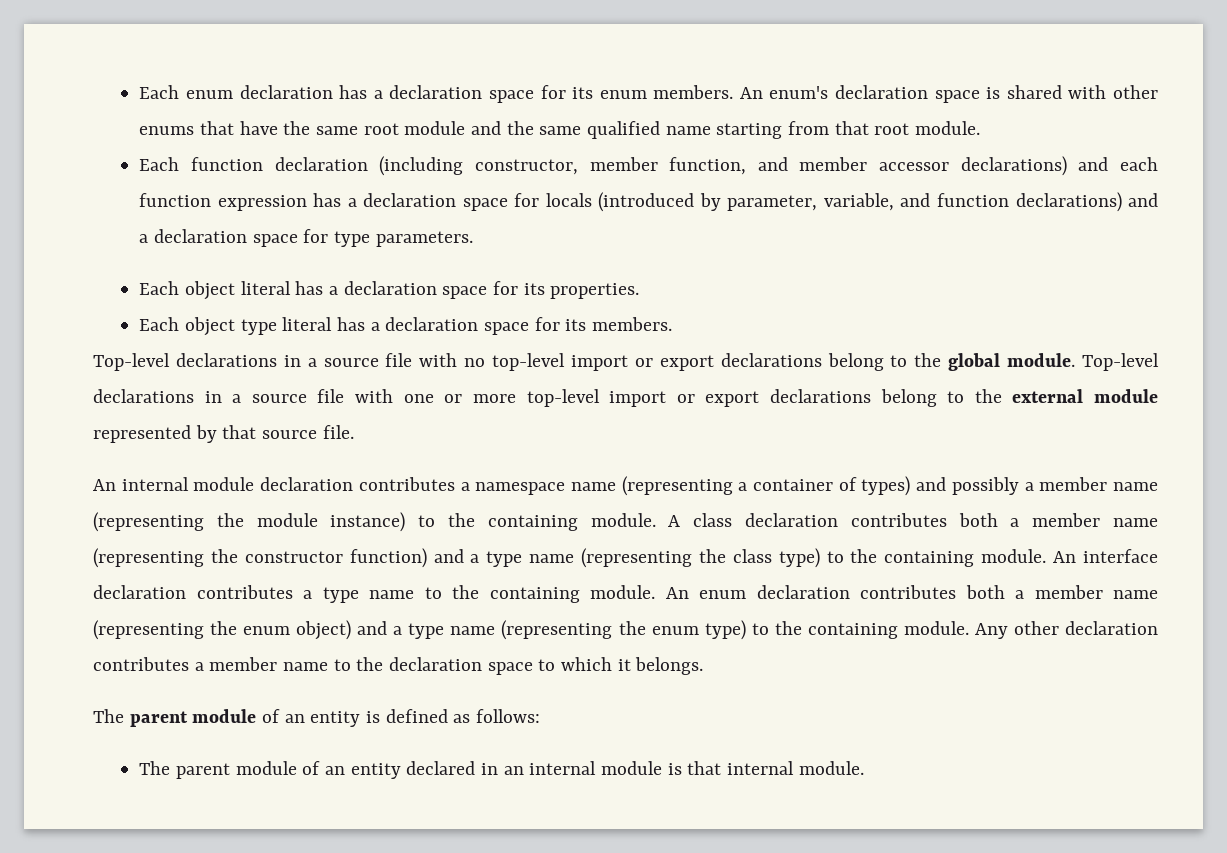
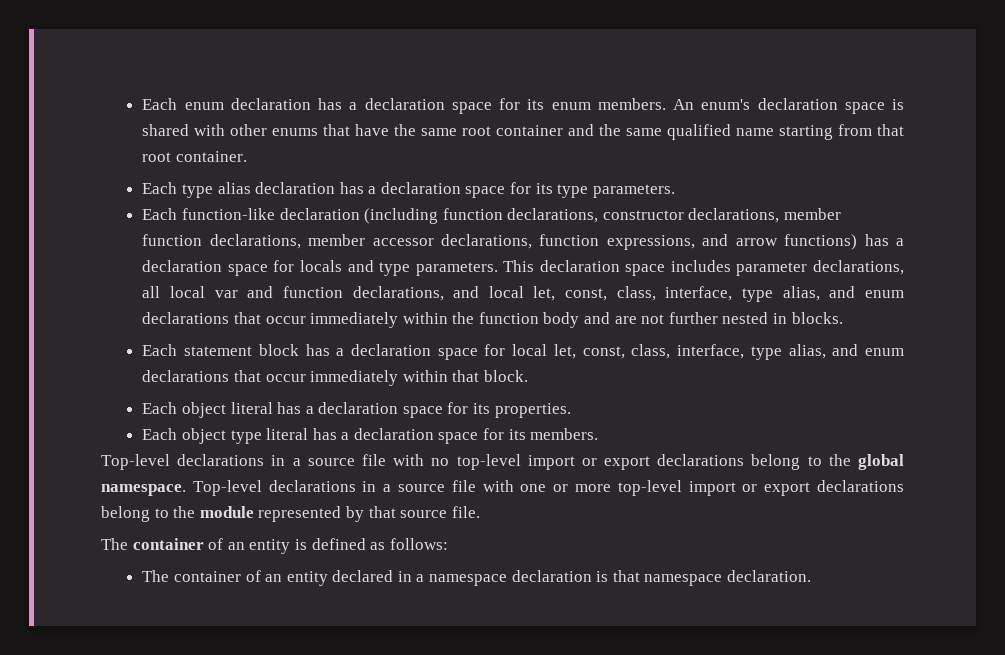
- An enum's declaration space is shared with other enums that have the same root module and the same qualified name starting from that root module.
- Each function declaration (including constructor, member function, and member accessor declarations) and each function expression has a declaration space for locals (introduced by parameter, variable, and function declarations) and a declaration space for type parameters.
+ An enum's declaration space is shared with other enums that have the same root container and the same qualified name starting from that root container.
+ Each type alias declaration has a declaration space for its type parameters.
+ Each function-like declaration (including function declarations, constructor declarations, member function declarations, member accessor declarations, function expressions, and arrow functions) has a declaration space for locals and type parameters. This declaration space includes parameter declarations, all local var and function declarations, and local let, const, class, interface, type alias, and enum declarations that occur immediately within the function body and are not further nested in blocks.
+ Each statement block has a declaration space for local let, const, class, interface, type alias, and enum declarations that occur immediately within that block.
- Top-level declarations in a source file with no top-level import or export declarations belong to the global module.
+ Top-level declarations in a source file with no top-level import or export declarations belong to the global namespace.
- Top-level declarations in a source file with one or more top-level import or export declarations belong to the external module represented by that source file.
+ Top-level declarations in a source file with one or more top-level import or export declarations belong to the module represented by that source file.
- An internal module declaration contributes a namespace name (representing a container of types) and possibly a member name (representing the module instance) to the containing module. A class declaration contributes both a member name (representing the constructor function) and a type name (representing the class type) to the containing module. An interface declaration contributes a type name to the containing module. An enum declaration contributes both a member name (representing the enum object) and a type name (representing the enum type) to the containing module. Any other declaration contributes a member name to the declaration space to which it belongs.
- The parent module of an entity is defined as follows:
+ The container of an entity is defined as follows:
- The parent module of an entity declared in an internal module is that internal module.
+ The container of an entity declared in a namespace declaration is that namespace declaration.

